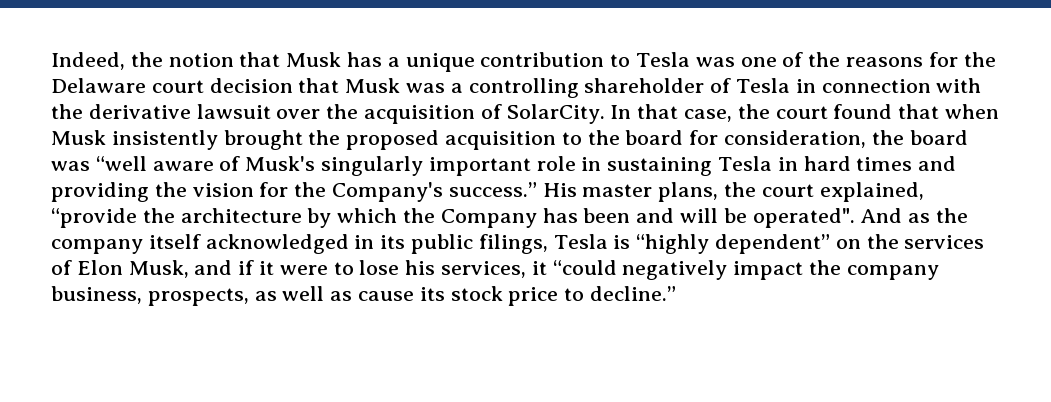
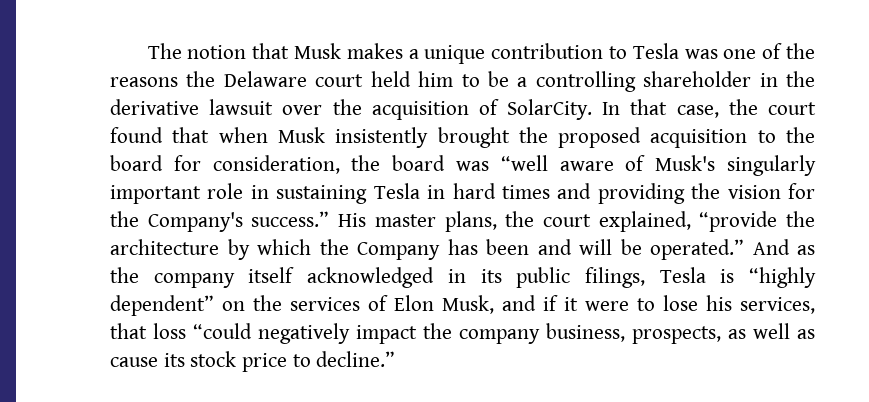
- Indeed, the notion that Musk has a unique contribution to Tesla was one of the reasons for the Delaware court decision that Musk was a controlling shareholder of Tesla in connection with the derivative lawsuit over the acquisition of SolarCity.
+ The notion that Musk makes a unique contribution to Tesla was one of the reasons the Delaware court held him to be a controlling shareholder in the derivative lawsuit over the acquisition of SolarCity.
- His master plans, the court explained, “provide the architecture by which the Company has been and will be operated".
+ His master plans, the court explained, “provide the architecture by which the Company has been and will be operated.”
- And as the company itself acknowledged in its public filings, Tesla is “highly dependent” on the services of Elon Musk, and if it were to lose his services, it “could negatively impact the company business, prospects, as well as cause its stock price to decline.”
+ And as the company itself acknowledged in its public filings, Tesla is “highly dependent” on the services of Elon Musk, and if it were to lose his services, that loss “could negatively impact the company business, prospects, as well as cause its stock price to decline.”

